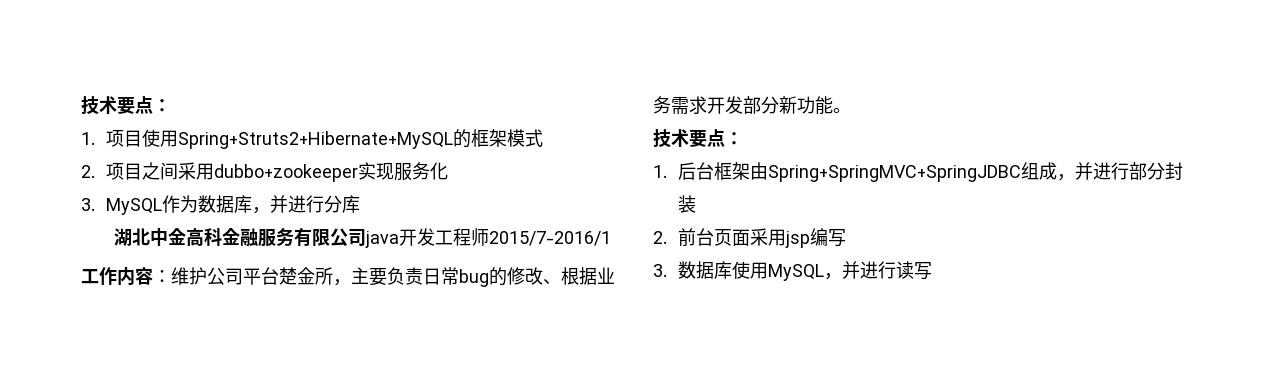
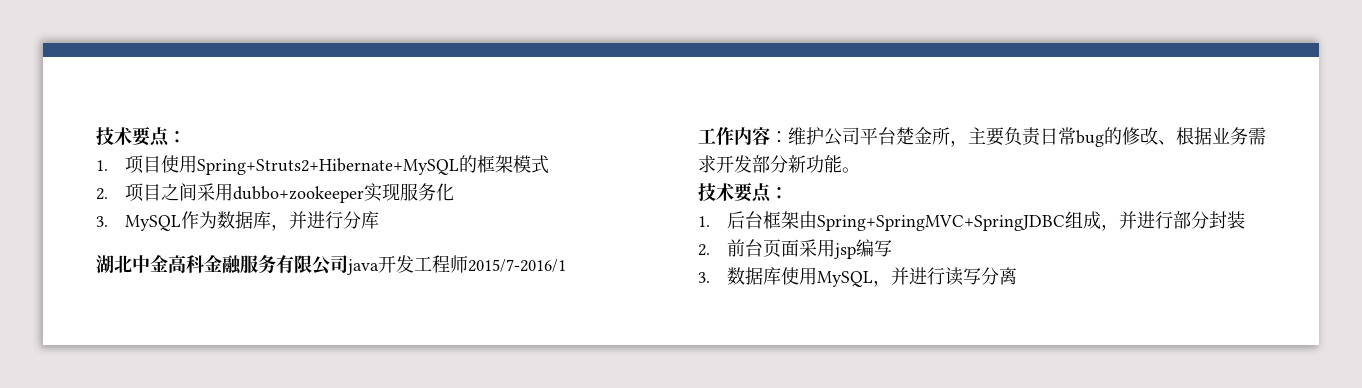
- 3.数据库使用MySQL，并进行读写
+ 3.数据库使用MySQL，并进行读写分离

